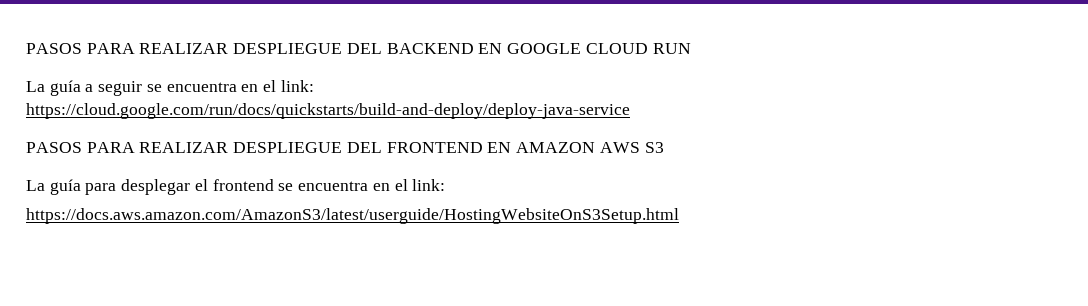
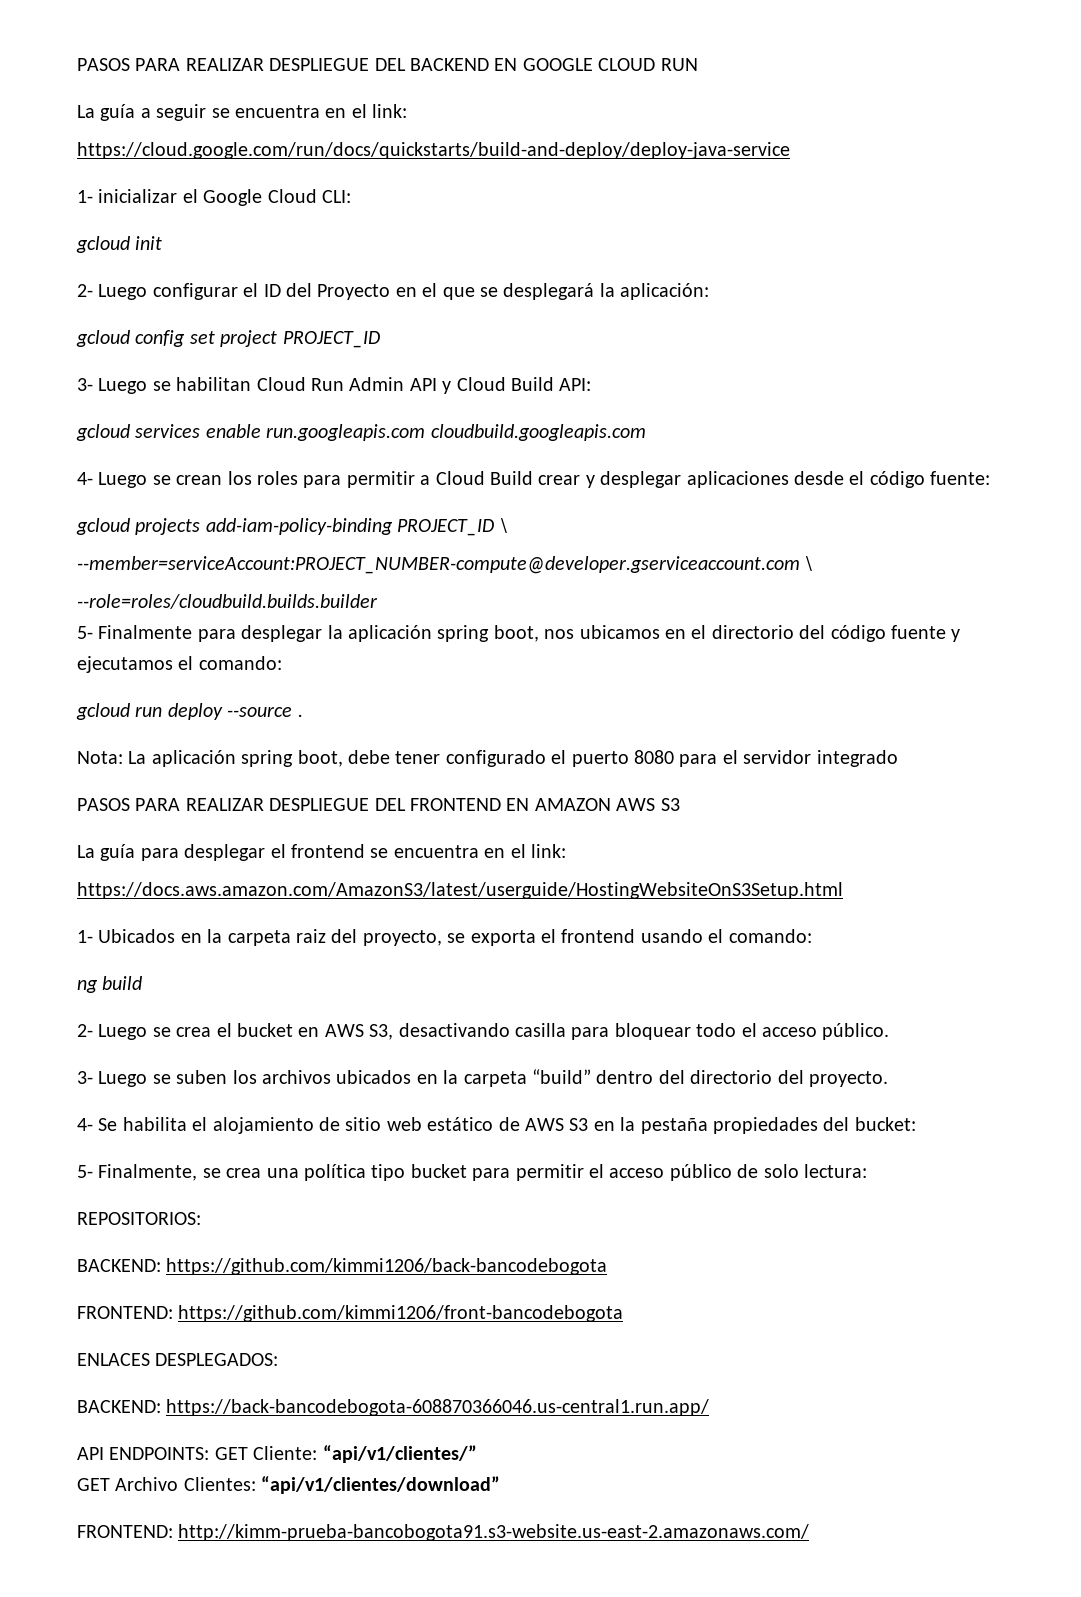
+ 1- inicializar el Google Cloud CLI:
+ gcloud init
+ 2- Luego configurar el ID del Proyecto en el que se desplegará la aplicación:
+ gcloud config set project PROJECT_ID
+ 3- Luego se habilitan Cloud Run Admin API y Cloud Build API:
+ gcloud services enable run.googleapis.com cloudbuild.googleapis.com
+ 4- Luego se crean los roles para permitir a Cloud Build crear y desplegar aplicaciones desde el código fuente:
+ gcloud projects add-iam-policy-binding PROJECT_ID \
+ --member=serviceAccount:PROJECT_NUMBER-compute@developer.gserviceaccount.com \
+ --role=roles/cloudbuild.builds.builder
+ 5- Finalmente para desplegar la aplicación spring boot, nos ubicamos en el directorio del código fuente y ejecutamos el comando:
+ gcloud run deploy --source .
+ Nota: La aplicación spring boot, debe tener configurado el puerto 8080 para el servidor integrado
+ 1- Ubicados en la carpeta raiz del proyecto, se exporta el frontend usando el comando:
+ ng build
+ 2- Luego se crea el bucket en AWS S3, desactivando casilla para bloquear todo el acceso público.
+ 3- Luego se suben los archivos ubicados en la carpeta “build” dentro del directorio del proyecto.
+ 4- Se habilita el alojamiento de sitio web estático de AWS S3 en la pestaña propiedades del bucket:
+ 5- Finalmente, se crea una política tipo bucket para permitir el acceso público de solo lectura:
+ REPOSITORIOS:
+ BACKEND: https://github.com/kimmi1206/back-bancodebogota
+ FRONTEND: https://github.com/kimmi1206/front-bancodebogota
+ ENLACES DESPLEGADOS:
+ BACKEND: https://back-bancodebogota-608870366046.us-central1.run.app/
+ API ENDPOINTS: GET Cliente: “api/v1/clientes/”
+ GET Archivo Clientes: “api/v1/clientes/download”
+ FRONTEND: http://kimm-prueba-bancobogota91.s3-website.us-east-2.amazonaws.com/

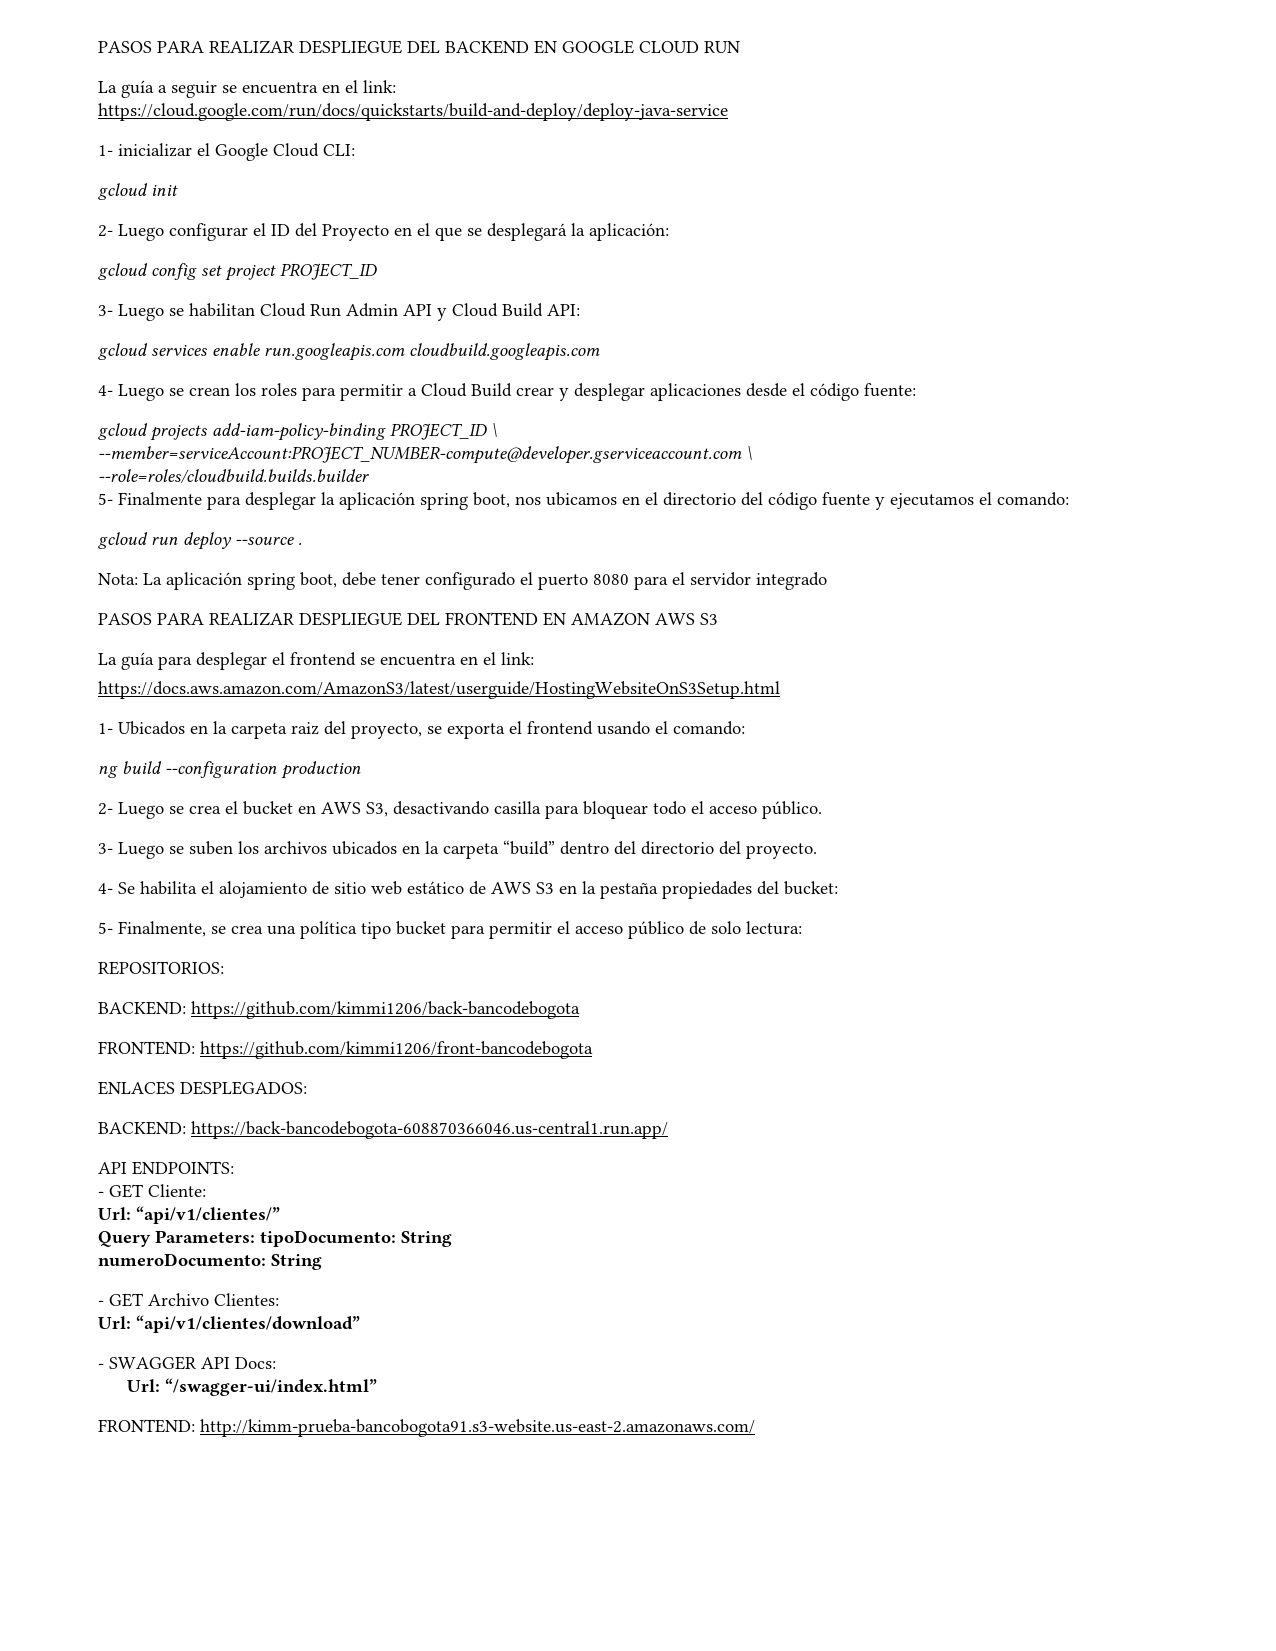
- ng build
+ ng build --configuration production
- API ENDPOINTS: GET Cliente: “api/v1/clientes/”
+ API ENDPOINTS:
+ - GET Cliente:
+ Url: “api/v1/clientes/”
- GET Archivo Clientes: “api/v1/clientes/download”
+ Query Parameters: tipoDocumento: String
+ numeroDocumento: String
+ - GET Archivo Clientes:
+ Url: “api/v1/clientes/download”
+ - SWAGGER API Docs:
+ Url: “/swagger-ui/index.html”

